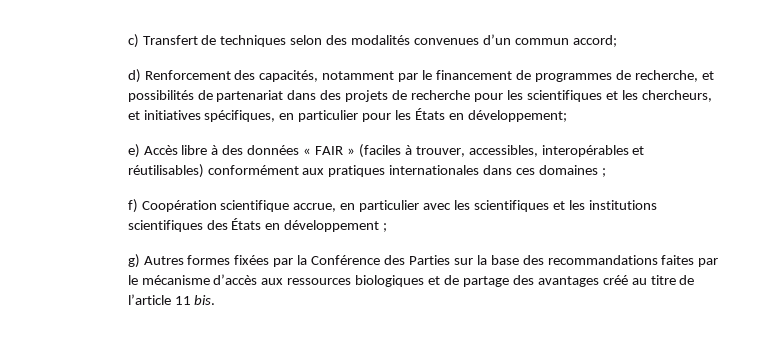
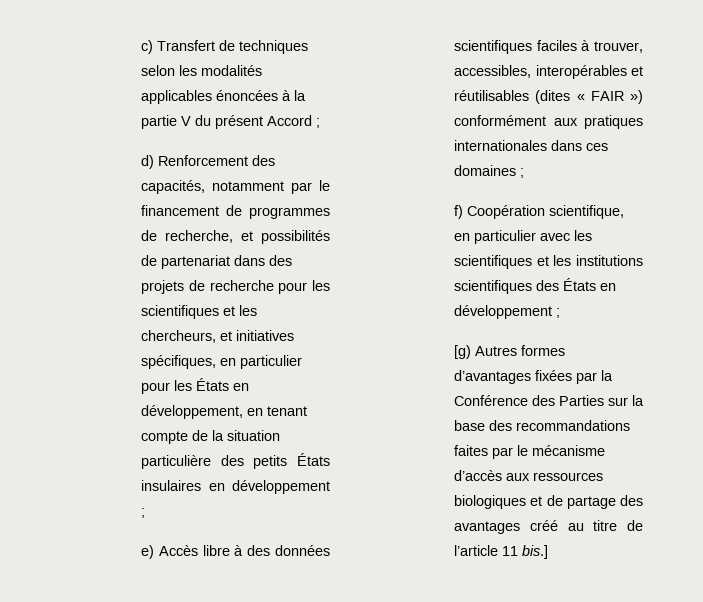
- c) Transfert de techniques selon des modalités convenues d’un commun accord;
+ c) Transfert de techniques selon les modalités applicables énoncées à la partie V du présent Accord ;
- d) Renforcement des capacités, notamment par le financement de programmes de recherche, et possibilités de partenariat dans des projets de recherche pour les scientifiques et les chercheurs, et initiatives spécifiques, en particulier pour les États en développement;
+ d) Renforcement des capacités, notamment par le financement de programmes de recherche, et possibilités de partenariat dans des projets de recherche pour les scientifiques et les chercheurs, et initiatives spécifiques, en particulier pour les États en développement, en tenant compte de la situation particulière des petits États insulaires en développement ;
- e) Accès libre à des données « FAIR » (faciles à trouver, accessibles, interopérables et réutilisables) conformément aux pratiques internationales dans ces domaines ;
+ e) Accès libre à des données scientifiques faciles à trouver, accessibles, interopérables et réutilisables (dites « FAIR ») conformément aux pratiques internationales dans ces domaines ;
- f) Coopération scientifique accrue, en particulier avec les scientifiques et les institutions scientifiques des États en développement ;
+ f) Coopération scientifique, en particulier avec les scientifiques et les institutions scientifiques des États en développement ;
- g) Autres formes fixées par la Conférence des Parties sur la base des recommandations faites par le mécanisme d’accès aux ressources biologiques et de partage des avantages créé au titre de l’article 11 bis.
+ [g) Autres formes d’avantages fixées par la Conférence des Parties sur la base des recommandations faites par le mécanisme d’accès aux ressources biologiques et de partage des avantages créé au titre de l’article 11 bis.]

